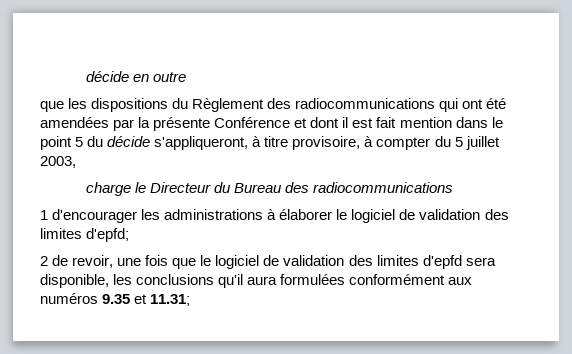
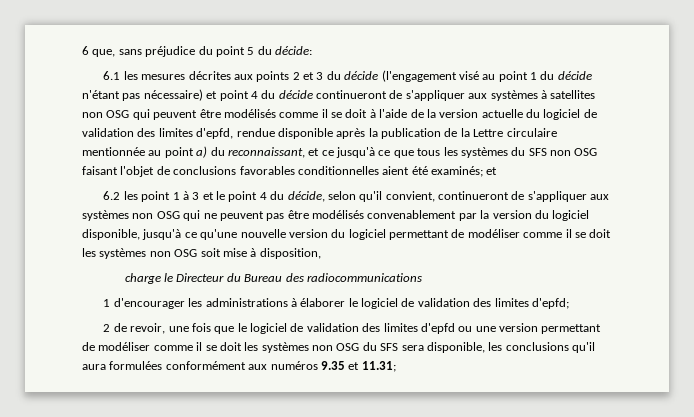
- décide en outre
- que les dispositions du Règlement des radiocommunications qui ont été amendées par la présente Conférence et dont il est fait mention dans le point 5 du décide s'appliqueront, à titre provisoire, à compter du 5 juillet 2003,
+ 6 que, sans préjudice du point 5 du décide:
+ 6.1 les mesures décrites aux points 2 et 3 du décide (l'engagement visé au point 1 du décide n'étant pas nécessaire) et point 4 du décide continueront de s'appliquer aux systèmes à satellites non OSG qui peuvent être modélisés comme il se doit à l'aide de la version actuelle du logiciel de validation des limites d'epfd, rendue disponible après la publication de la Lettre circulaire mentionnée au point a) du reconnaissant, et ce jusqu'à ce que tous les systèmes du SFS non OSG faisant l'objet de conclusions favorables conditionnelles aient été examinés; et
+ 6.2 les point 1 à 3 et le point 4 du décide, selon qu'il convient, continueront de s'appliquer aux systèmes non OSG qui ne peuvent pas être modélisés convenablement par la version du logiciel disponible, jusqu'à ce qu'une nouvelle version du logiciel permettant de modéliser comme il se doit les systèmes non OSG soit mise à disposition,
- 2 de revoir, une fois que le logiciel de validation des limites d'epfd sera disponible, les conclusions qu'il aura formulées conformément aux numéros 9.35 et 11.31;
+ 2 de revoir, une fois que le logiciel de validation des limites d'epfd ou une version permettant de modéliser comme il se doit les systèmes non OSG du SFS sera disponible, les conclusions qu'il aura formulées conformément aux numéros 9.35 et 11.31;

